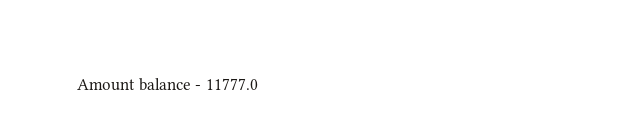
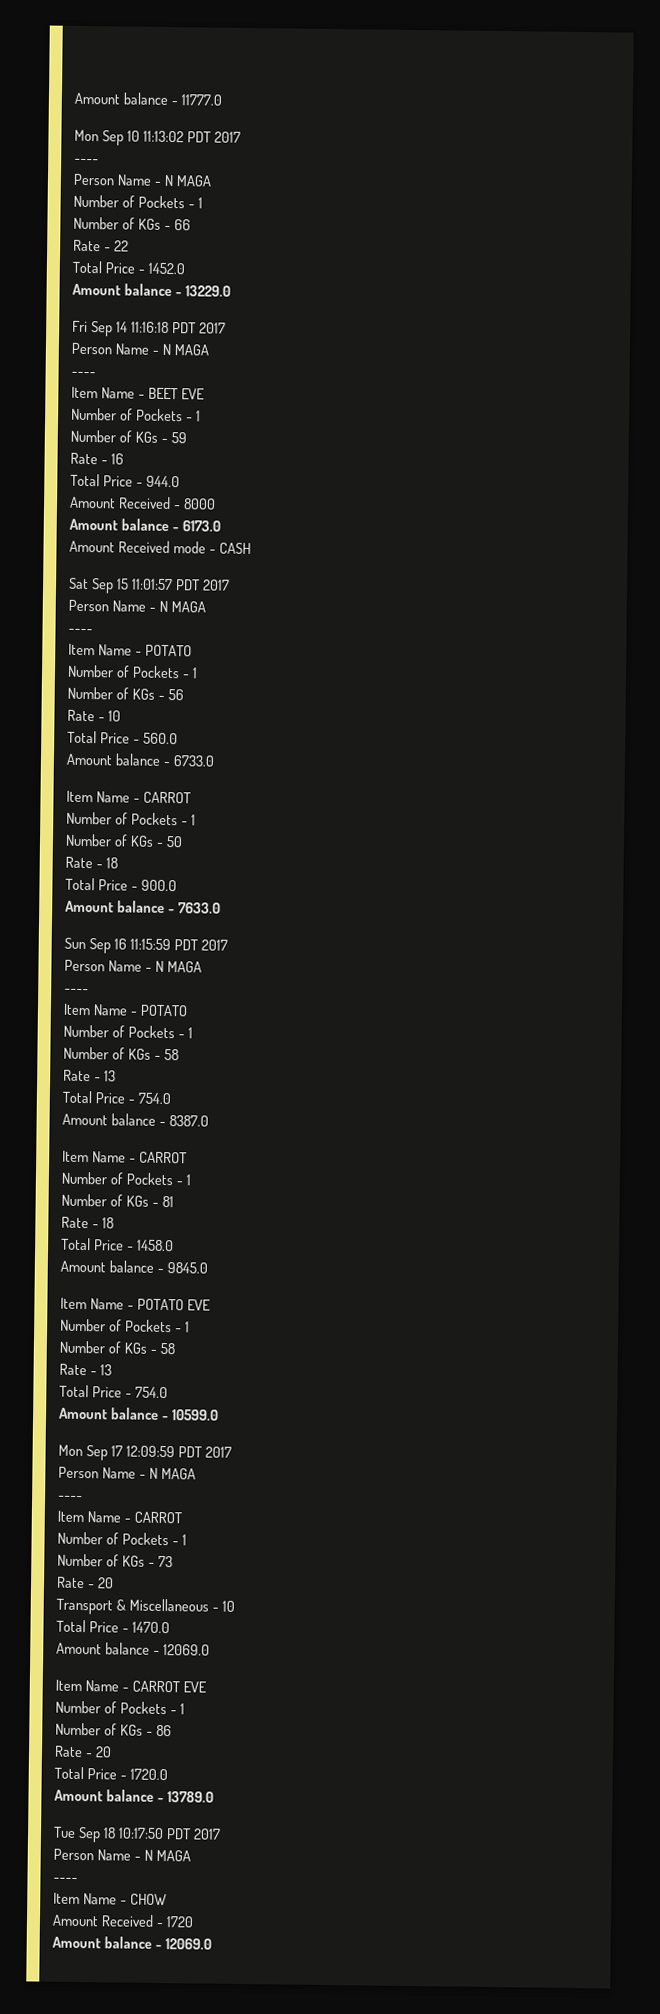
+ Mon Sep 10 11:13:02 PDT 2017
+ ----
+ Person Name - N MAGA
+ Number of Pockets - 1
+ Number of KGs - 66
+ Rate - 22
+ Total Price - 1452.0
+ Amount balance - 13229.0
+ Fri Sep 14 11:16:18 PDT 2017
+ Person Name - N MAGA
+ ----
+ Item Name - BEET EVE
+ Number of Pockets - 1
+ Number of KGs - 59
+ Rate - 16
+ Total Price - 944.0
+ Amount Received - 8000
+ Amount balance - 6173.0
+ Amount Received mode - CASH
+ Sat Sep 15 11:01:57 PDT 2017
+ Person Name - N MAGA
+ ----
+ Item Name - POTATO
+ Number of Pockets - 1
+ Number of KGs - 56
+ Rate - 10
+ Total Price - 560.0
+ Amount balance - 6733.0
+ Item Name - CARROT
+ Number of Pockets - 1
+ Number of KGs - 50
+ Rate - 18
+ Total Price - 900.0
+ Amount balance - 7633.0
+ Sun Sep 16 11:15:59 PDT 2017
+ Person Name - N MAGA
+ ----
+ Item Name - POTATO
+ Number of Pockets - 1
+ Number of KGs - 58
+ Rate - 13
+ Total Price - 754.0
+ Amount balance - 8387.0
+ Item Name - CARROT
+ Number of Pockets - 1
+ Number of KGs - 81
+ Rate - 18
+ Total Price - 1458.0
+ Amount balance - 9845.0
+ Item Name - POTATO EVE
+ Number of Pockets - 1
+ Number of KGs - 58
+ Rate - 13
+ Total Price - 754.0
+ Amount balance - 10599.0
+ Mon Sep 17 12:09:59 PDT 2017
+ Person Name - N MAGA
+ ----
+ Item Name - CARROT
+ Number of Pockets - 1
+ Number of KGs - 73
+ Rate - 20
+ Transport & Miscellaneous - 10
+ Total Price - 1470.0
+ Amount balance - 12069.0
+ Item Name - CARROT EVE
+ Number of Pockets - 1
+ Number of KGs - 86
+ Rate - 20
+ Total Price - 1720.0
+ Amount balance - 13789.0
+ Tue Sep 18 10:17:50 PDT 2017
+ Person Name - N MAGA
+ ----
+ Item Name - CHOW
+ Amount Received - 1720
+ Amount balance - 12069.0

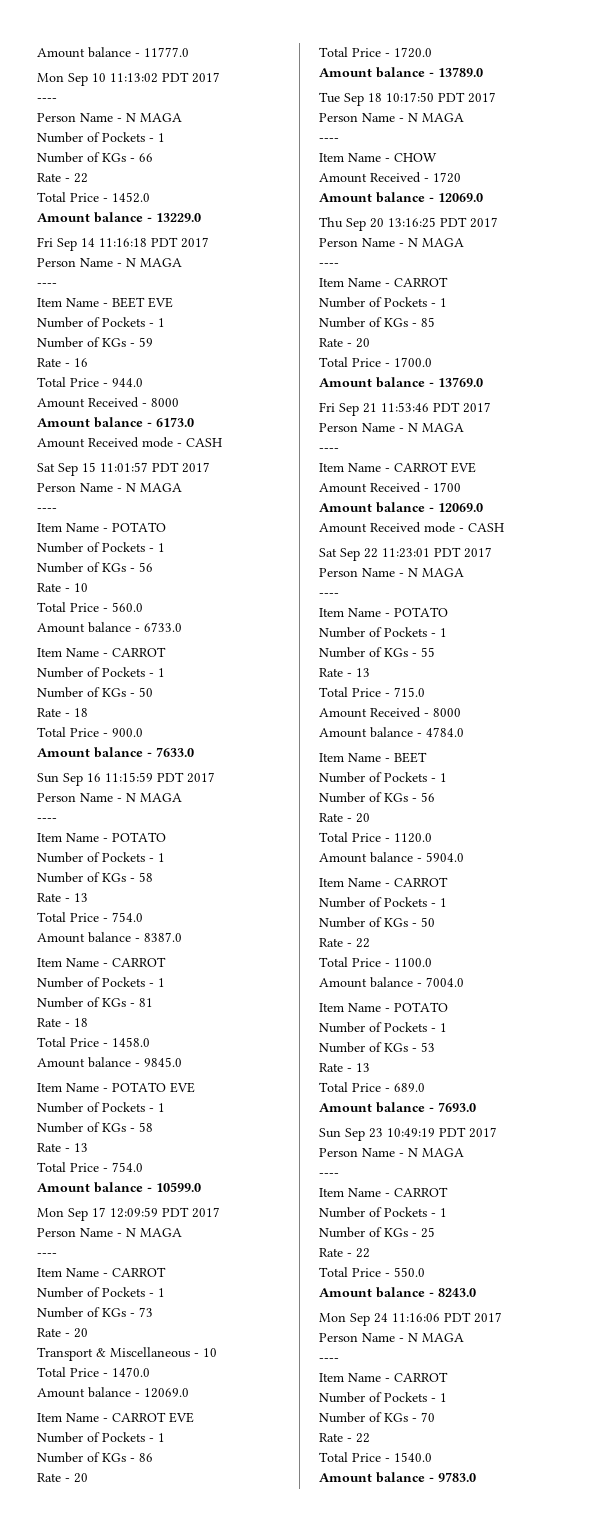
+ Thu Sep 20 13:16:25 PDT 2017
+ Person Name - N MAGA
+ ----
+ Item Name - CARROT
+ Number of Pockets - 1
+ Number of KGs - 85
+ Rate - 20
+ Total Price - 1700.0
+ Amount balance - 13769.0
+ Fri Sep 21 11:53:46 PDT 2017
+ Person Name - N MAGA
+ ----
+ Item Name - CARROT EVE
+ Amount Received - 1700
+ Amount balance - 12069.0
+ Amount Received mode - CASH
+ Sat Sep 22 11:23:01 PDT 2017
+ Person Name - N MAGA
+ ----
+ Item Name - POTATO
+ Number of Pockets - 1
+ Number of KGs - 55
+ Rate - 13
+ Total Price - 715.0
+ Amount Received - 8000
+ Amount balance - 4784.0
+ Item Name - BEET
+ Number of Pockets - 1
+ Number of KGs - 56
+ Rate - 20
+ Total Price - 1120.0
+ Amount balance - 5904.0
+ Item Name - CARROT
+ Number of Pockets - 1
+ Number of KGs - 50
+ Rate - 22
+ Total Price - 1100.0
+ Amount balance - 7004.0
+ Item Name - POTATO
+ Number of Pockets - 1
+ Number of KGs - 53
+ Rate - 13
+ Total Price - 689.0
+ Amount balance - 7693.0
+ Sun Sep 23 10:49:19 PDT 2017
+ Person Name - N MAGA
+ ----
+ Item Name - CARROT
+ Number of Pockets - 1
+ Number of KGs - 25
+ Rate - 22
+ Total Price - 550.0
+ Amount balance - 8243.0
+ Mon Sep 24 11:16:06 PDT 2017
+ Person Name - N MAGA
+ ----
+ Item Name - CARROT
+ Number of Pockets - 1
+ Number of KGs - 70
+ Rate - 22
+ Total Price - 1540.0
+ Amount balance - 9783.0

